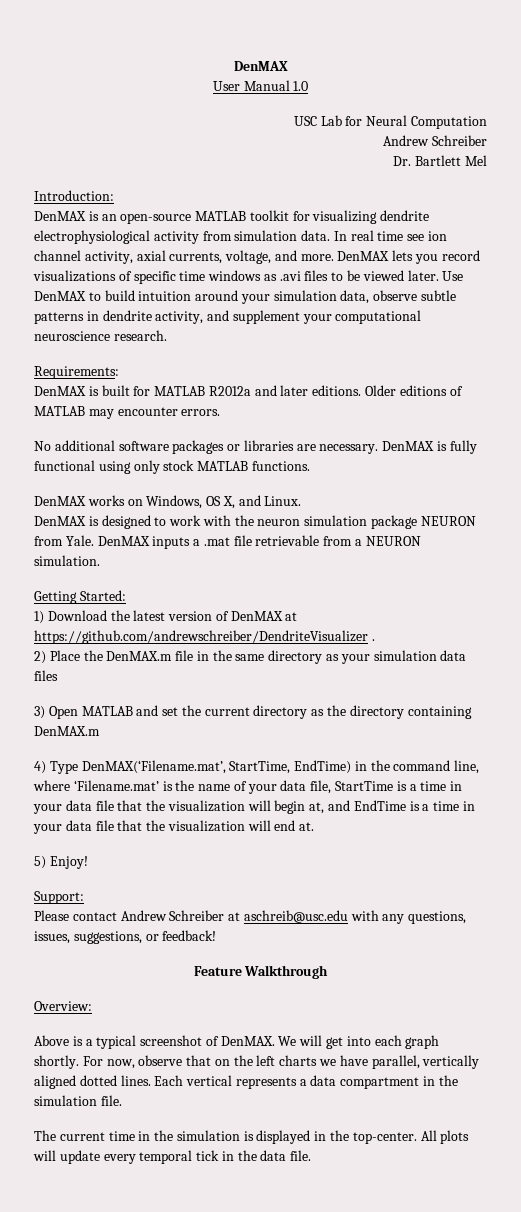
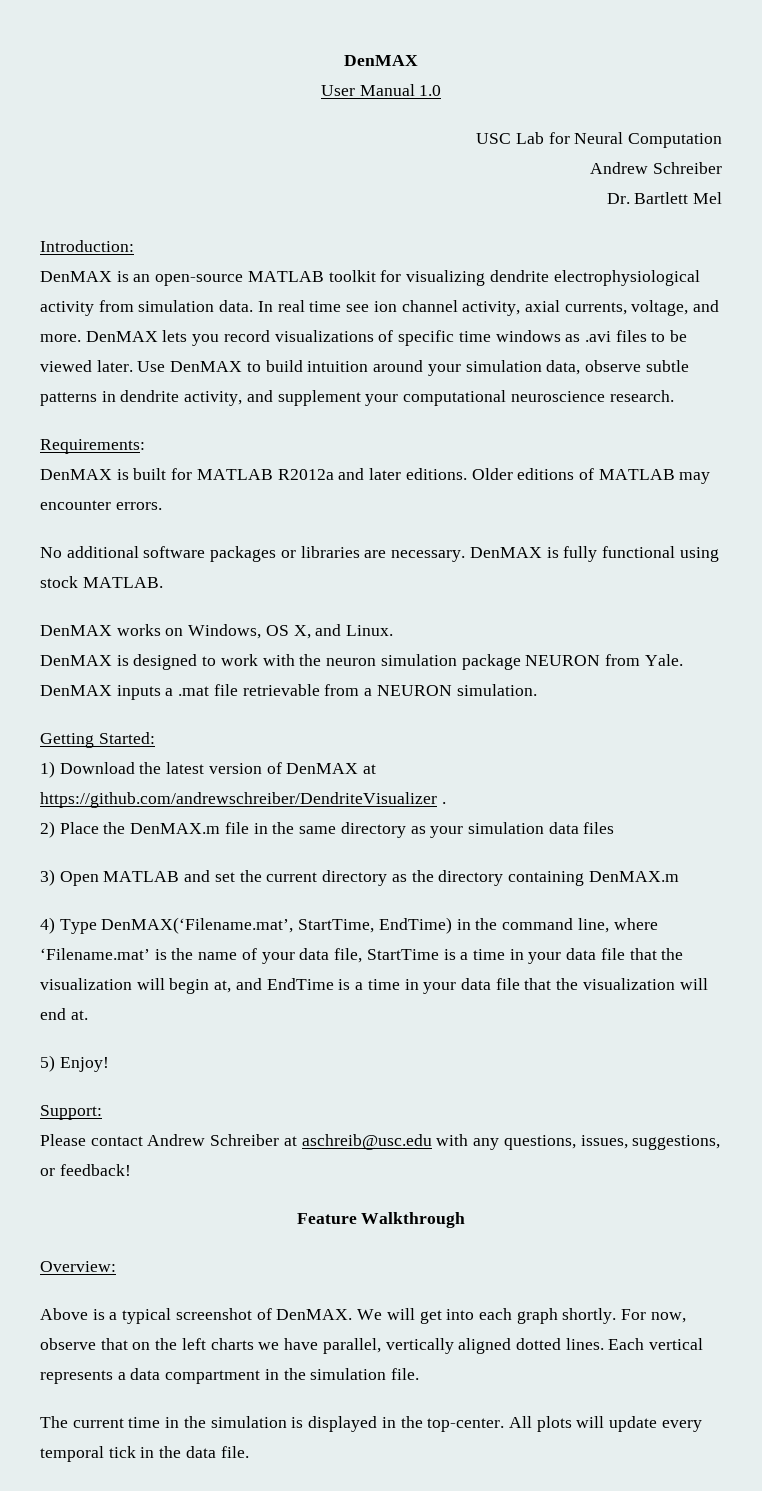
- DenMAX is fully functional using only stock MATLAB functions.
+ DenMAX is fully functional using stock MATLAB.

